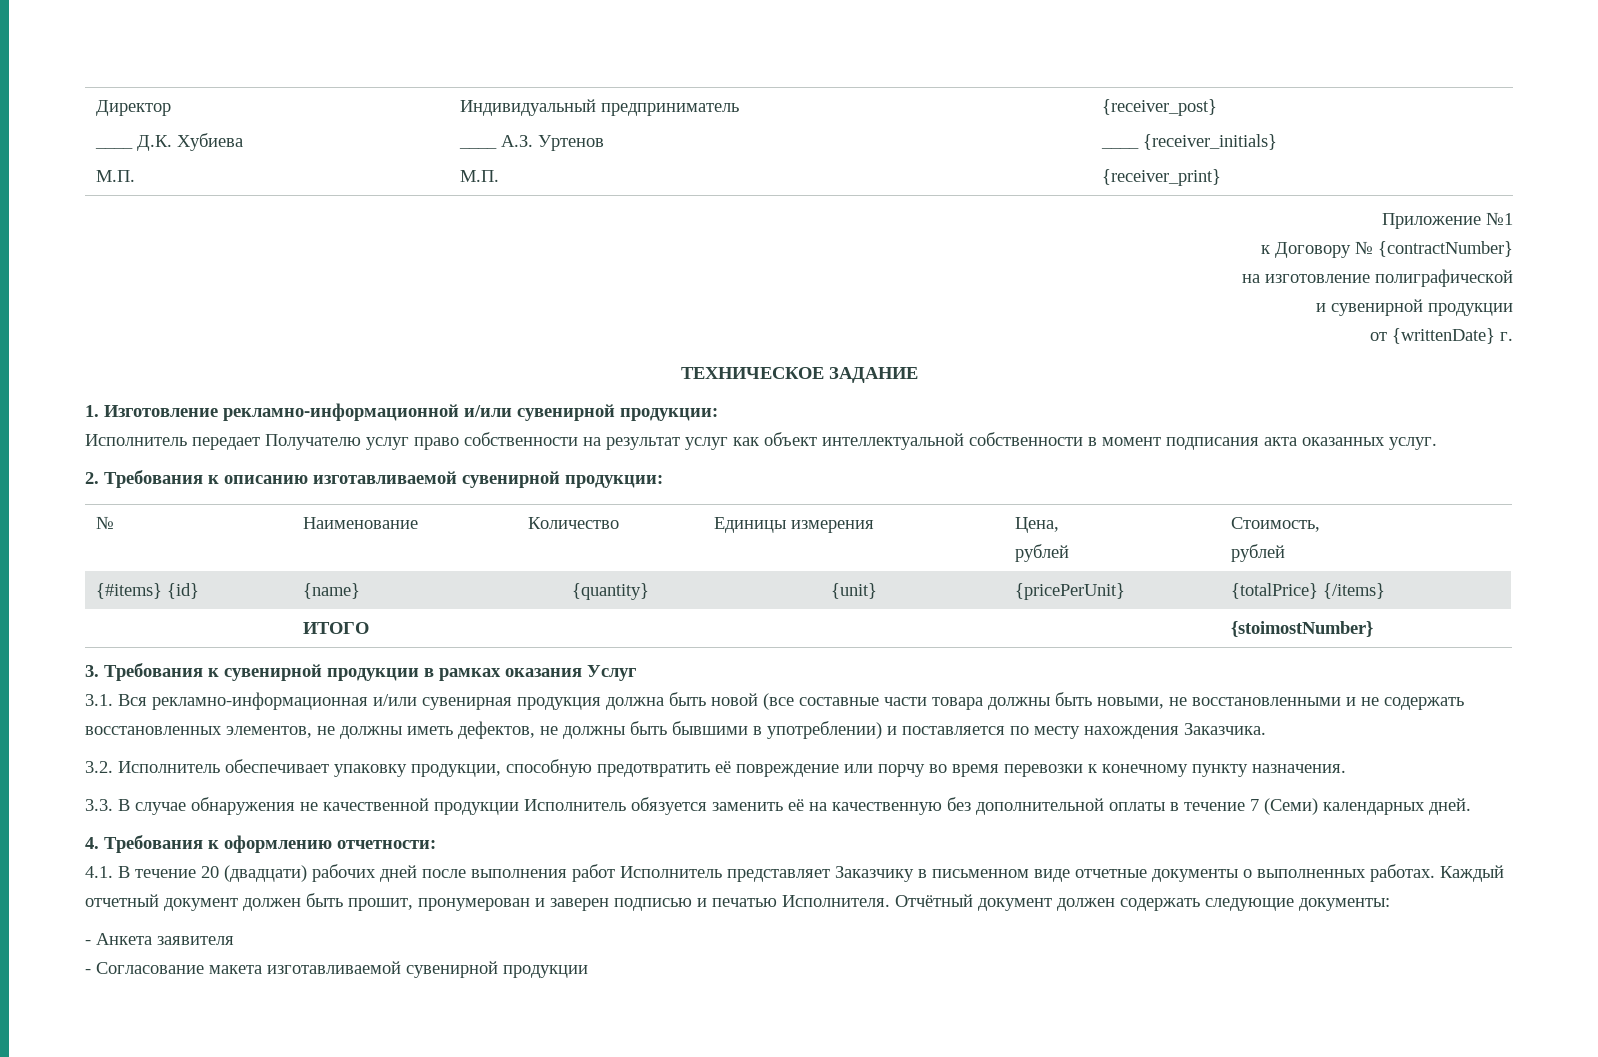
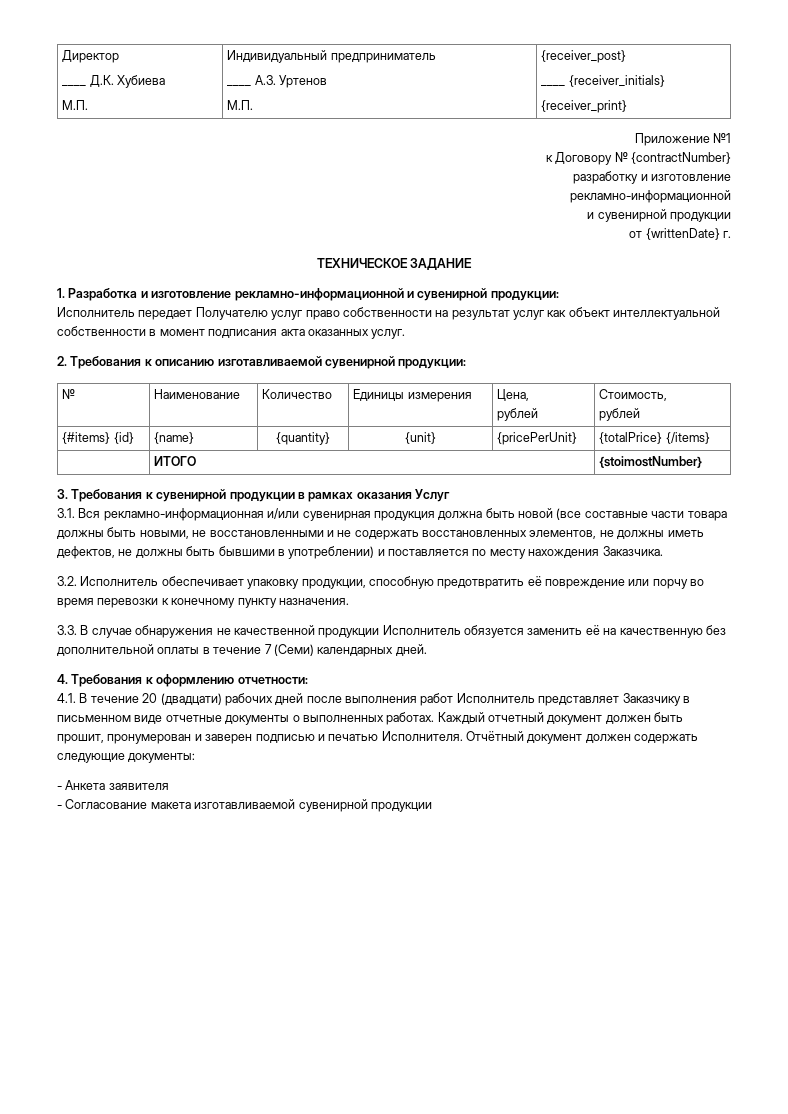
- на изготовление полиграфической
+ разработку и изготовление
+ рекламно-информационной
- 1. Изготовление рекламно-информационной и/или сувенирной продукции:
+ 1. Разработка и изготовление рекламно-информационной и сувенирной продукции:

